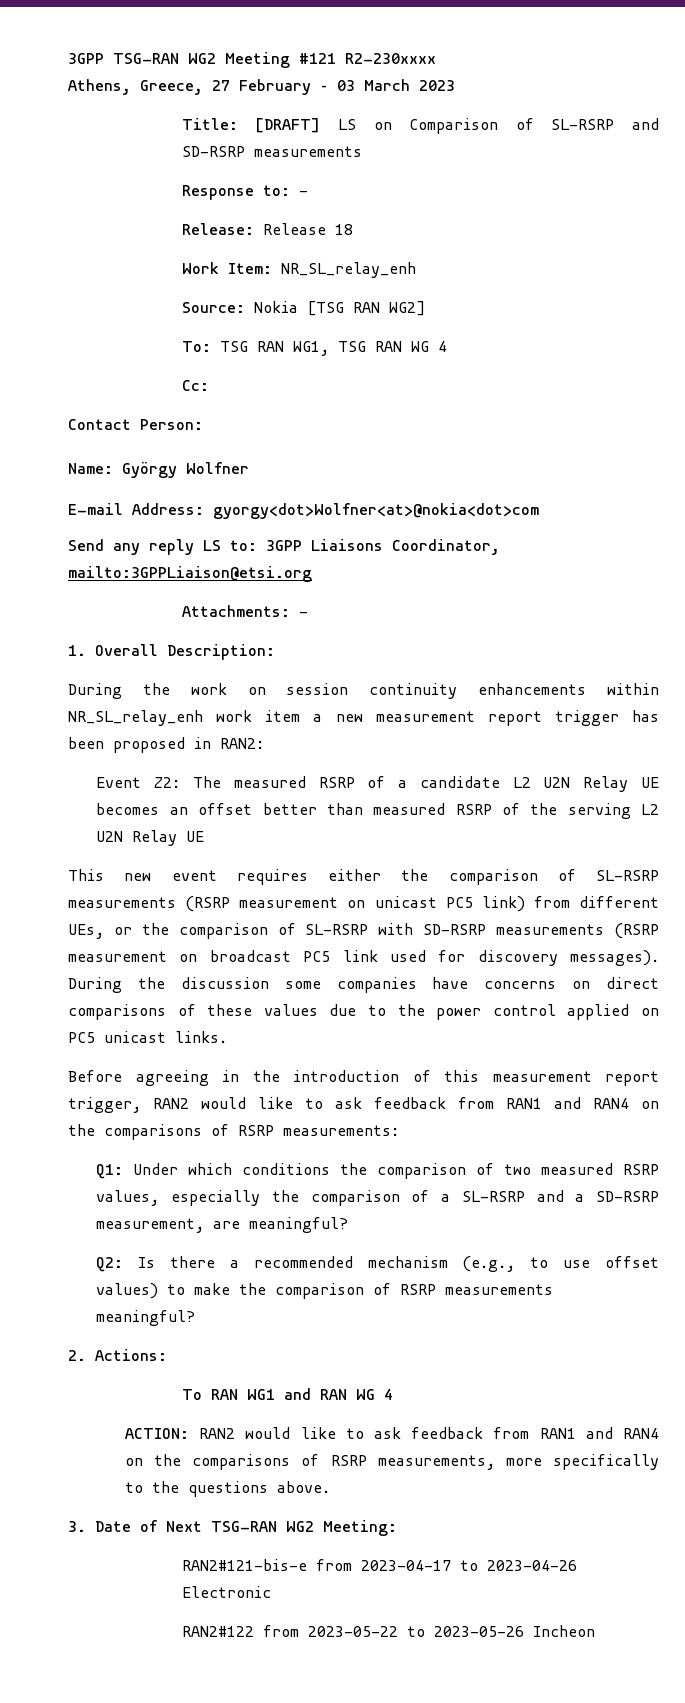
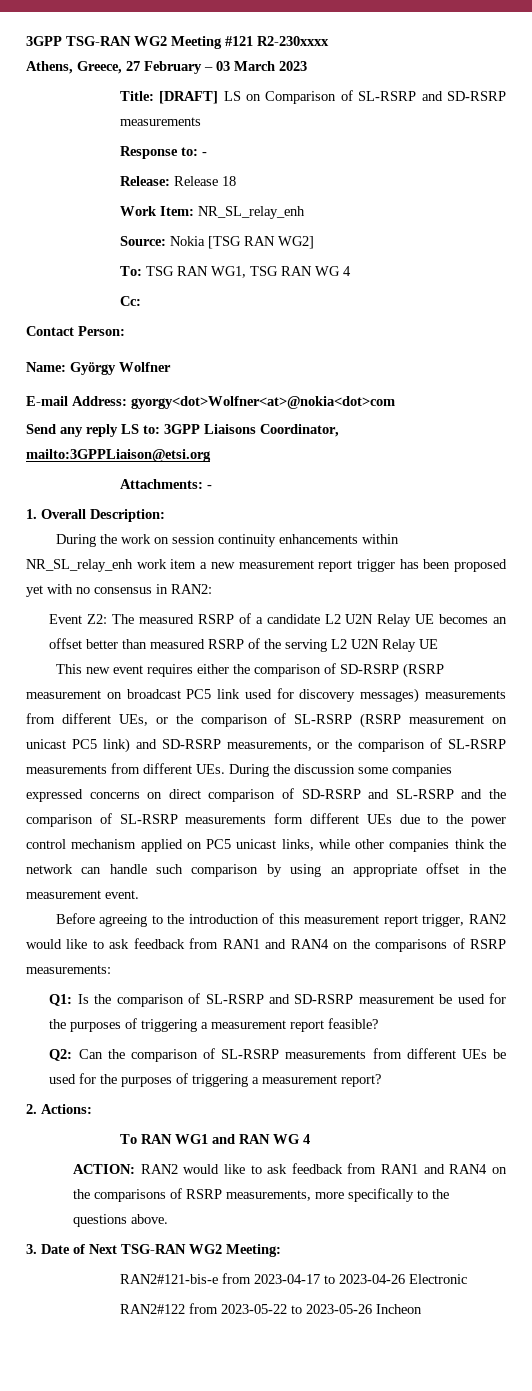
- During the work on session continuity enhancements within NR_SL_relay_enh work item a new measurement report trigger has been proposed in RAN2:
+ During the work on session continuity enhancements within NR_SL_relay_enh work item a new measurement report trigger has been proposed yet with no consensus in RAN2:
- This new event requires either the comparison of SL-RSRP measurements (RSRP measurement on unicast PC5 link) from different UEs, or the comparison of SL-RSRP with SD-RSRP measurements (RSRP measurement on broadcast PC5 link used for discovery messages). During the discussion some companies have concerns on direct comparisons of these values due to the power control applied on PC5 unicast links.
+ This new event requires either the comparison of SD-RSRP (RSRP measurement on broadcast PC5 link used for discovery messages) measurements from different UEs, or the comparison of SL-RSRP (RSRP measurement on unicast PC5 link) and SD-RSRP measurements, or the comparison of SL-RSRP measurements from different UEs. During the discussion some companies expressed concerns on direct comparison of SD-RSRP and SL-RSRP and the comparison of SL-RSRP measurements form different UEs due to the power control mechanism applied on PC5 unicast links, while other companies think the network can handle such comparison by using an appropriate offset in the measurement event.
- Before agreeing in the introduction of this measurement report trigger, RAN2 would like to ask feedback from RAN1 and RAN4 on the comparisons of RSRP measurements:
+ Before agreeing to the introduction of this measurement report trigger, RAN2 would like to ask feedback from RAN1 and RAN4 on the comparisons of RSRP measurements:
- Q1: Under which conditions the comparison of two measured RSRP values, especially the comparison of a SL-RSRP and a SD-RSRP measurement, are meaningful?
- Q2: Is there a recommended mechanism (e.g., to use offset values) to make the comparison of RSRP measurements meaningful?
+ Q1: Is the comparison of SL-RSRP and SD-RSRP measurement be used for the purposes of triggering a measurement report feasible?
+ Q2: Can the comparison of SL-RSRP measurements from different UEs be used for the purposes of triggering a measurement report?

